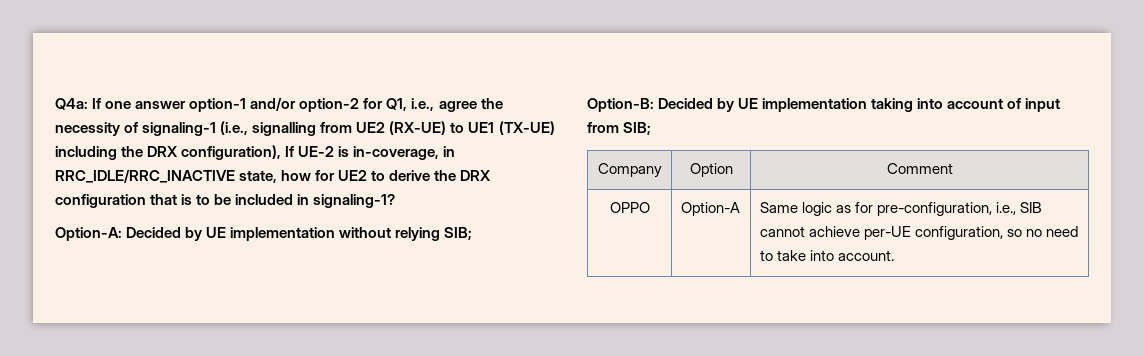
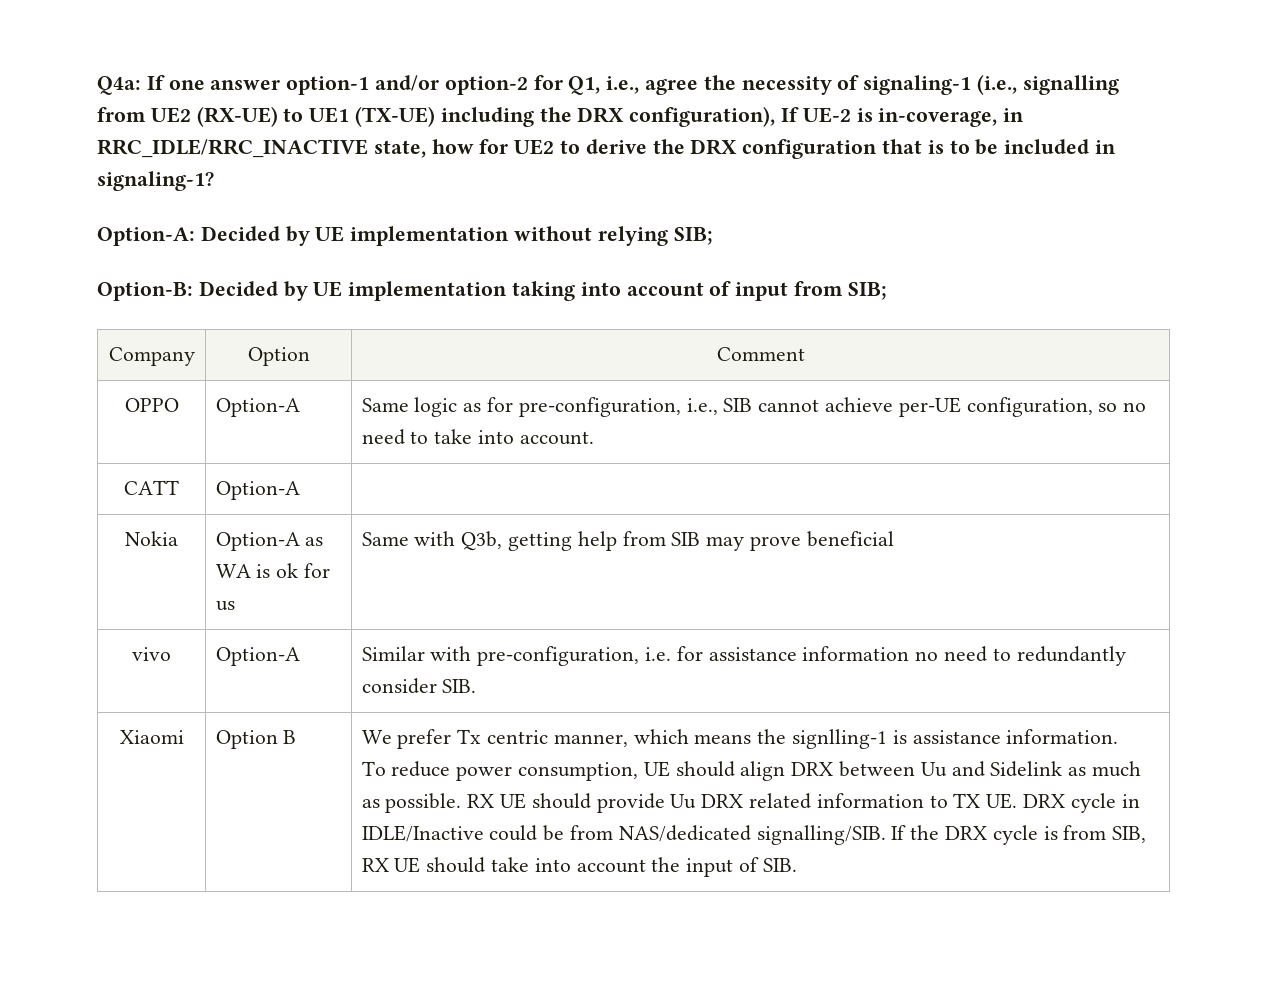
+ CATT | Option-A |
+ Nokia | Option-A as WA is ok for us | Same with Q3b, getting help from SIB may prove beneficial
+ vivo | Option-A | Similar with pre-configuration, i.e. for assistance information no need to redundantly consider SIB.
+ Xiaomi | Option B | We prefer Tx centric manner, which means the signlling-1 is assistance information.
+ To reduce power consumption, UE should align DRX between Uu and Sidelink as much as possible. RX UE should provide Uu DRX related information to TX UE. DRX cycle in IDLE/Inactive could be from NAS/dedicated signalling/SIB. If the DRX cycle is from SIB, RX UE should take into account the input of SIB.

